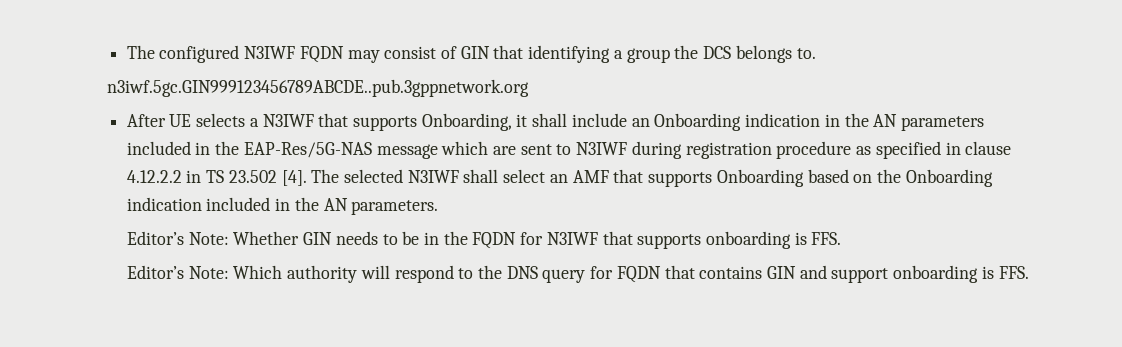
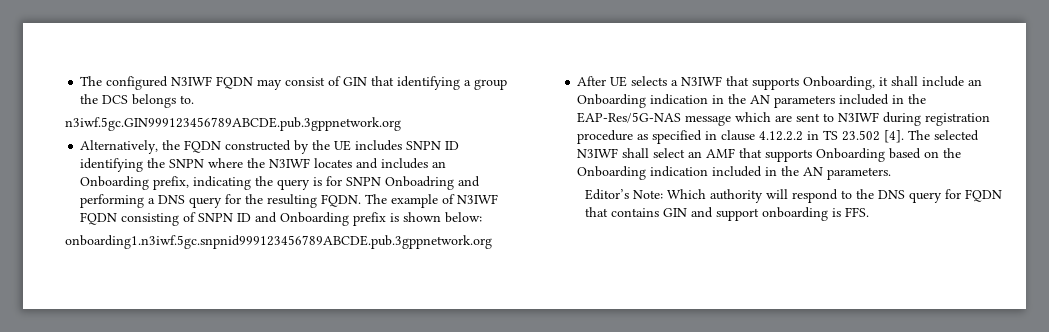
- n3iwf.5gc.GIN999123456789ABCDE..pub.3gppnetwork.org
+ n3iwf.5gc.GIN999123456789ABCDE.pub.3gppnetwork.org
+ Alternatively, the FQDN constructed by the UE includes SNPN ID identifying the SNPN where the N3IWF locates and includes an Onboarding prefix, indicating the query is for SNPN Onboadring and performing a DNS query for the resulting FQDN. The example of N3IWF FQDN consisting of SNPN ID and Onboarding prefix is shown below:
+ onboarding1.n3iwf.5gc.snpnid999123456789ABCDE.pub.3gppnetwork.org
- Editor’s Note: Whether GIN needs to be in the FQDN for N3IWF that supports onboarding is FFS.

